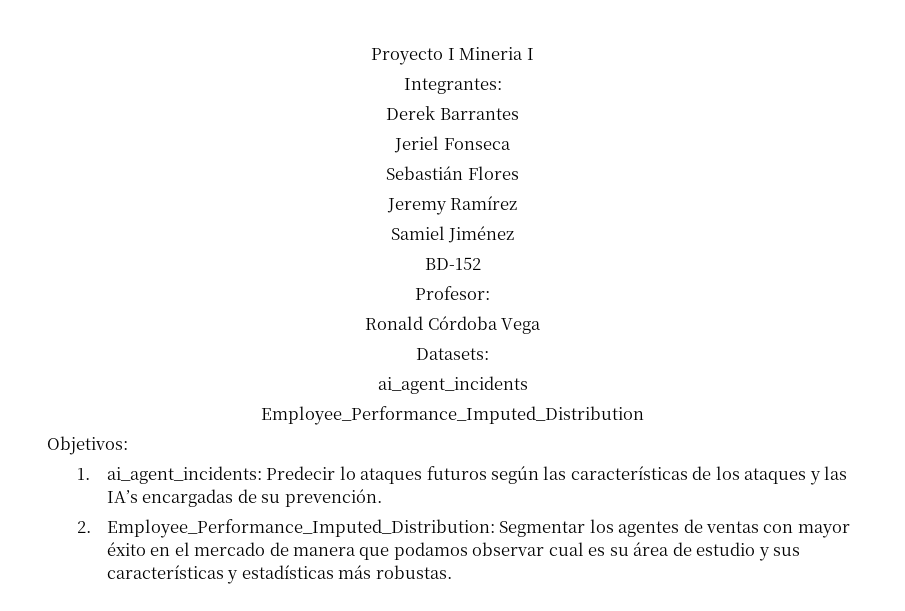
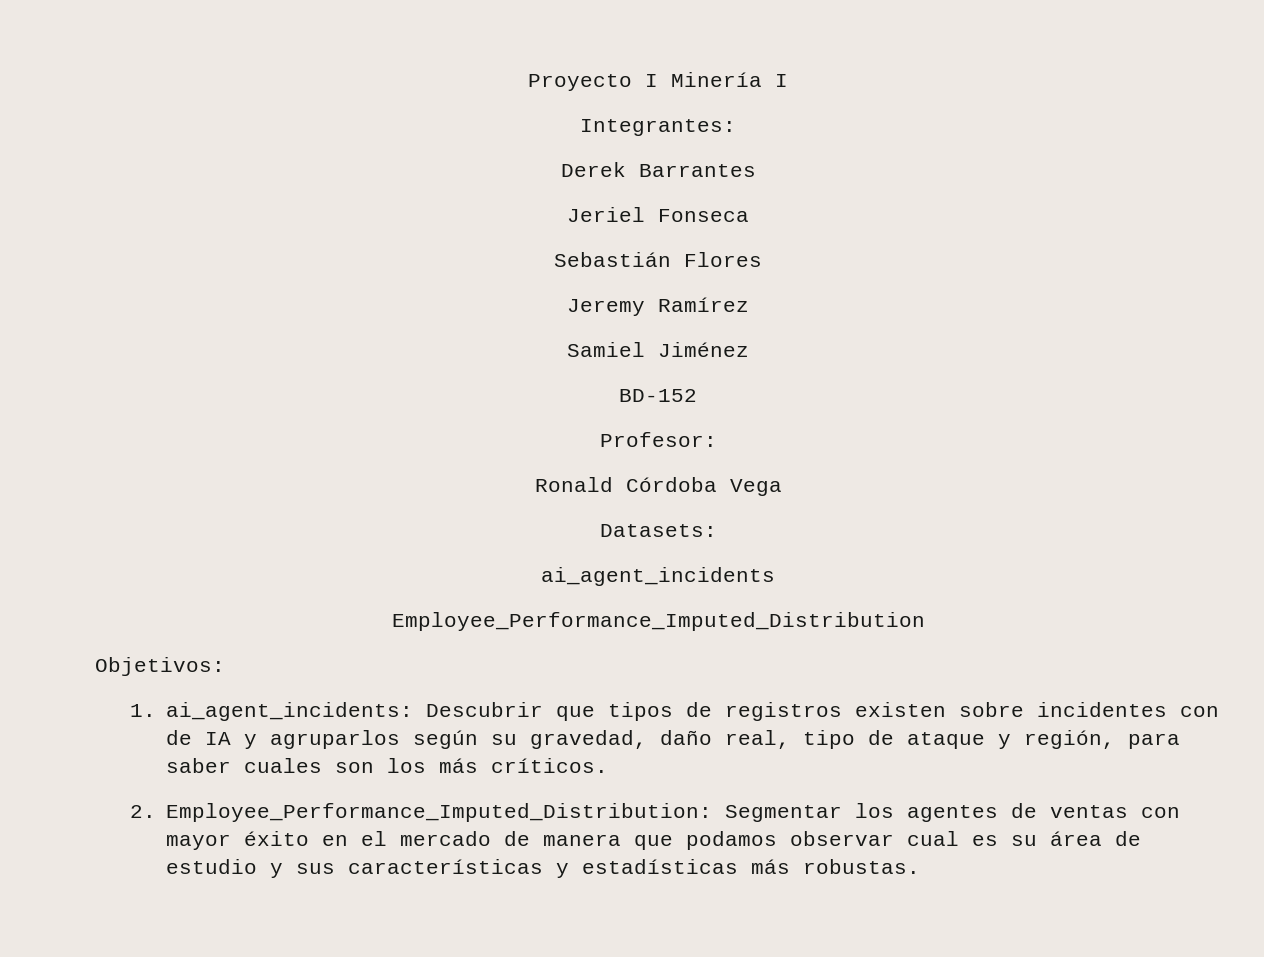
- Proyecto I Mineria I
+ Proyecto I Minería I
- 1. ai_agent_incidents: Predecir lo ataques futuros según las características de los ataques y las IA’s encargadas de su prevención.
+ 1. ai_agent_incidents: Descubrir que tipos de registros existen sobre incidentes con de IA y agruparlos según su gravedad, daño real, tipo de ataque y región, para saber cuales son los más críticos.

